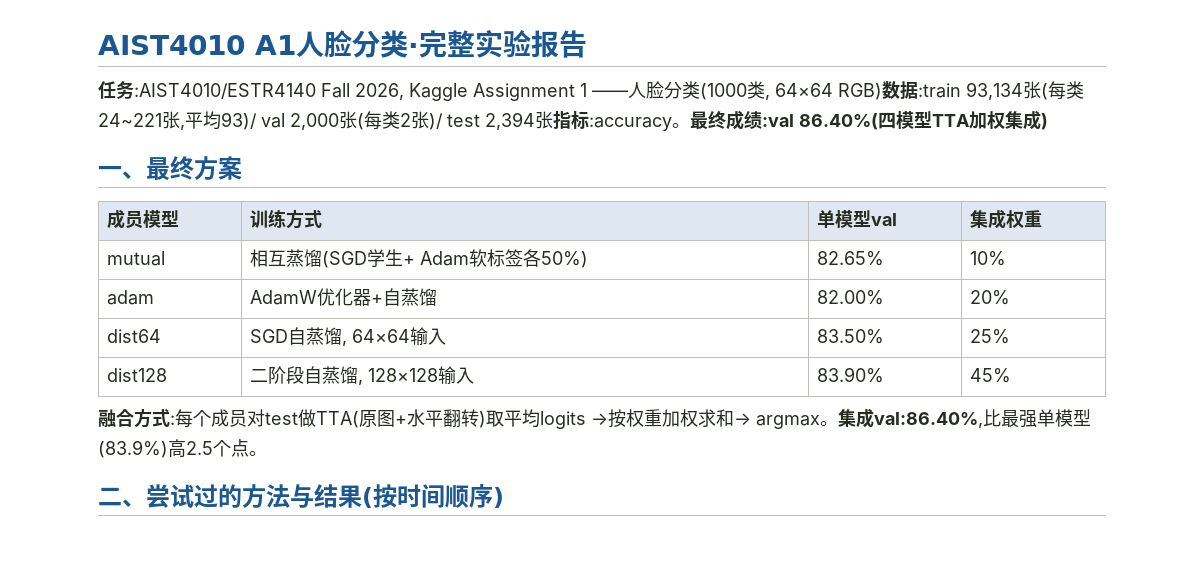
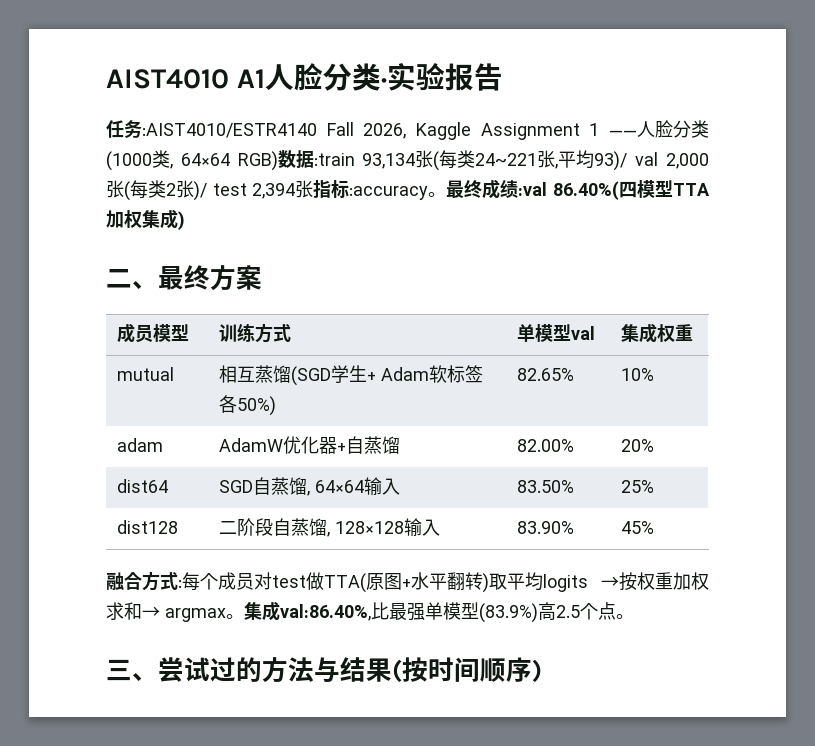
- AIST4010 A1人脸分类·完整实验报告
+ AIST4010 A1人脸分类·实验报告
- 一、最终方案
+ 二、最终方案
- 二、尝试过的方法与结果(按时间顺序)
+ 三、尝试过的方法与结果(按时间顺序)

